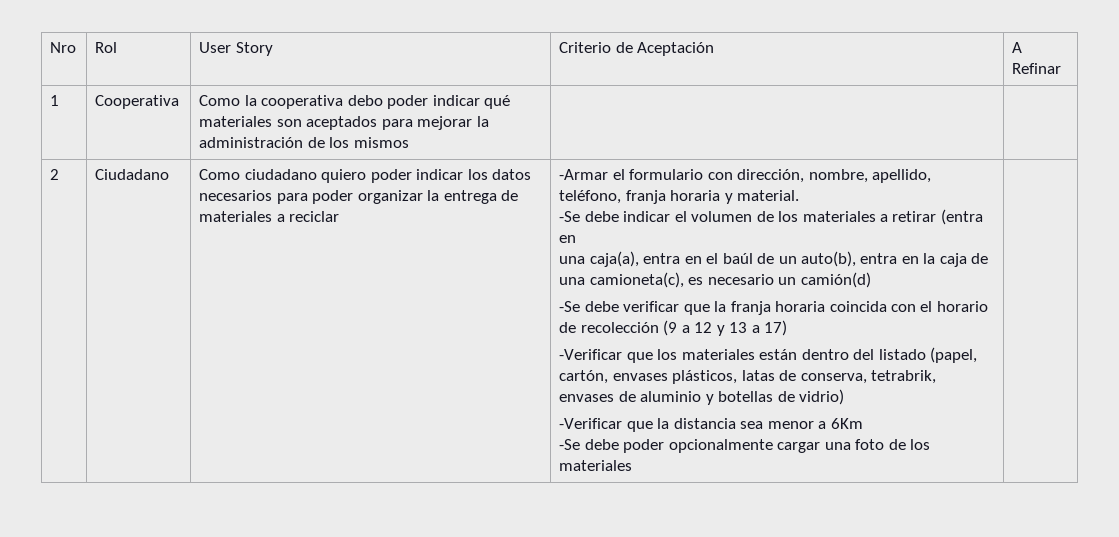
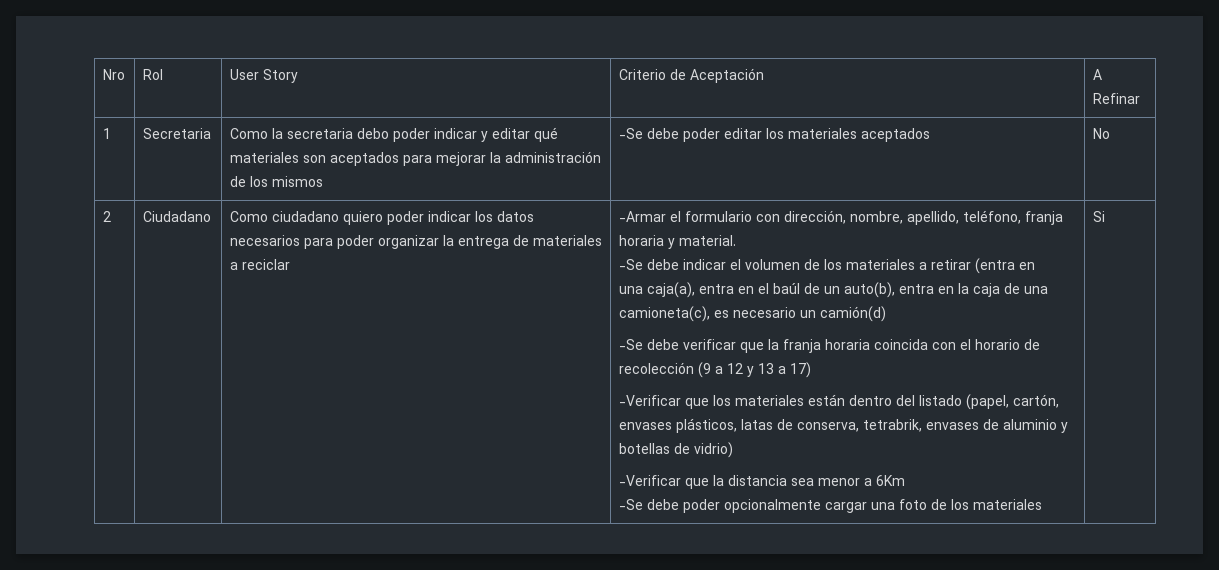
- 1 | Cooperativa | Como la cooperativa debo poder indicar qué materiales son aceptados para mejorar la administración de los mismos | |
+ 1 | Secretaria | Como la secretaria debo poder indicar y editar qué materiales son aceptados para mejorar la administración de los mismos | -Se debe poder editar los materiales aceptados | No
+ Si

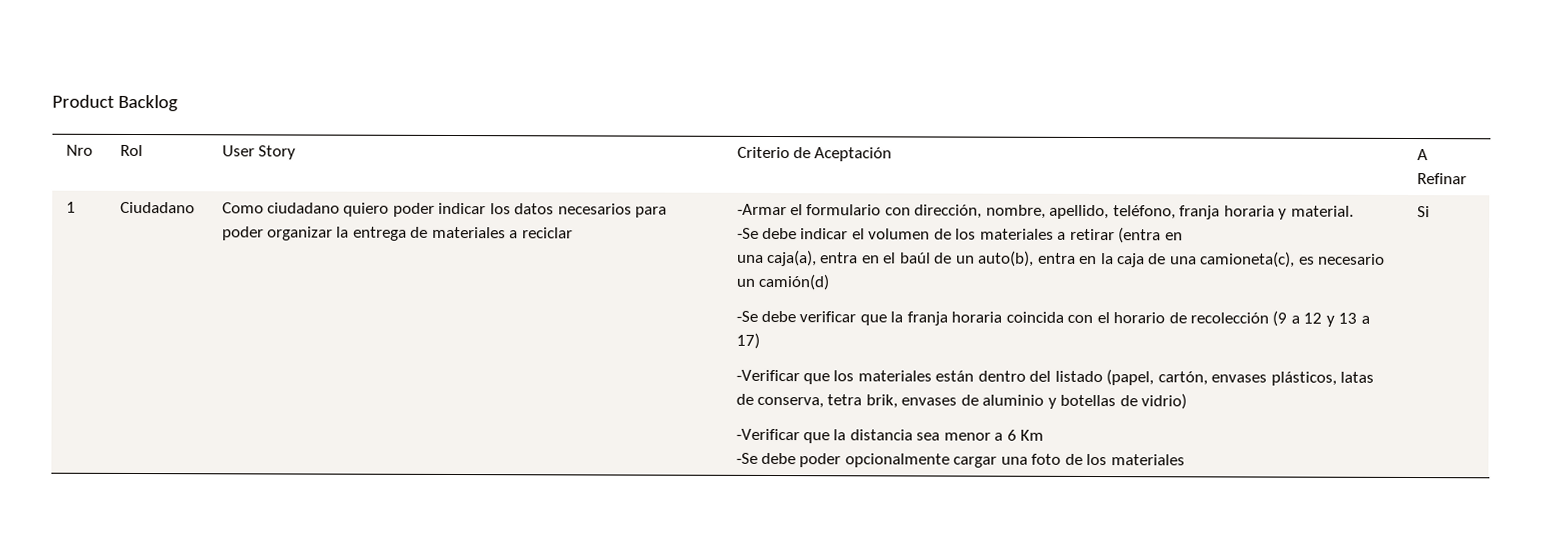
+ Product Backlog
- Secretaria | Como la secretaria debo poder indicar y editar qué materiales son aceptados para mejorar la administración de los mismos | -Se debe poder editar los materiales aceptados | No
- 2
- -Verificar que los materiales están dentro del listado (papel, cartón, envases plásticos, latas de conserva, tetrabrik, envases de aluminio y botellas de vidrio)
+ -Verificar que los materiales están dentro del listado (papel, cartón, envases plásticos, latas de conserva, tetra brik, envases de aluminio y botellas de vidrio)
- -Verificar que la distancia sea menor a 6Km
+ -Verificar que la distancia sea menor a 6 Km

